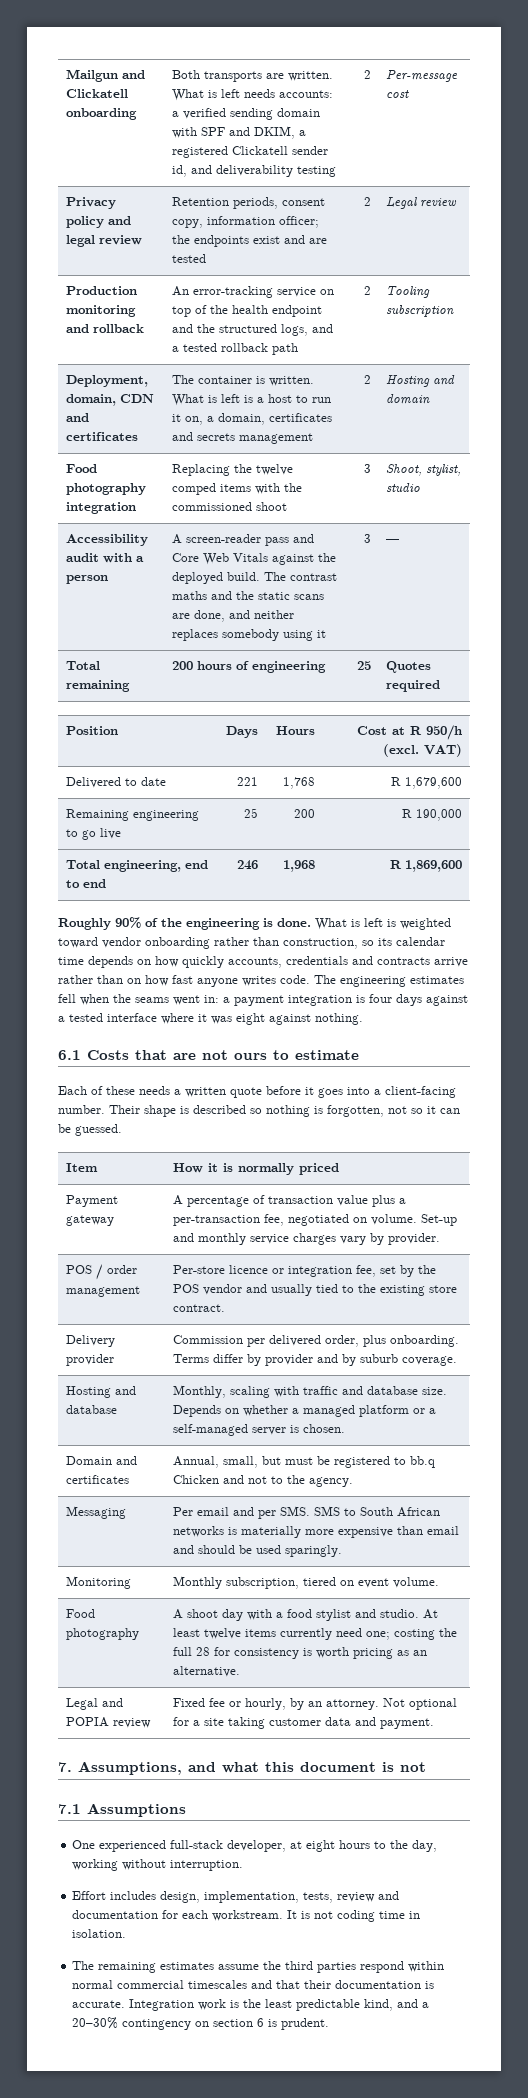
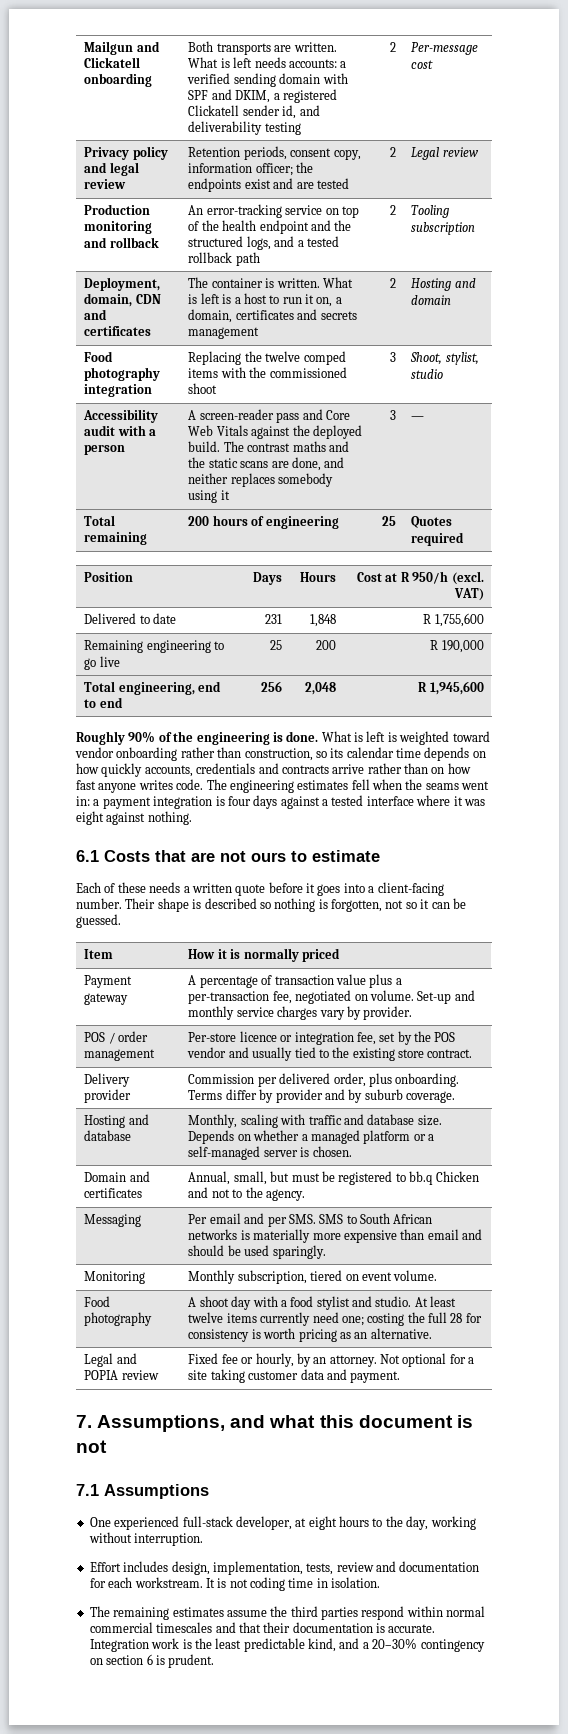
- Delivered to date | 221 | 1,768 | R 1,679,600
+ Delivered to date | 231 | 1,848 | R 1,755,600
- Total engineering, end to end | 246 | 1,968 | R 1,869,600
+ Total engineering, end to end | 256 | 2,048 | R 1,945,600

